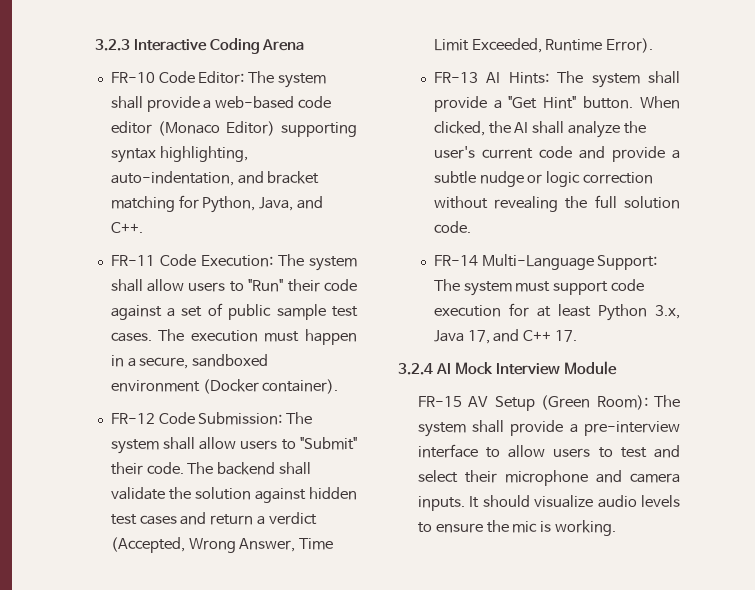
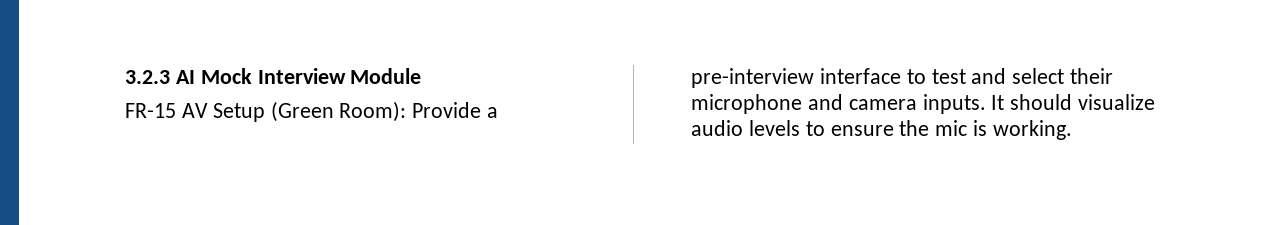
- 3.2.3 Interactive Coding Arena
- FR-10 Code Editor: The system shall provide a web-based code editor (Monaco Editor) supporting syntax highlighting, auto-indentation, and bracket matching for Python, Java, and C++.
- FR-11 Code Execution: The system shall allow users to "Run" their code against a set of public sample test cases. The execution must happen in a secure, sandboxed environment (Docker container).
- FR-12 Code Submission: The system shall allow users to "Submit" their code. The backend shall validate the solution against hidden test cases and return a verdict (Accepted, Wrong Answer, Time Limit Exceeded, Runtime Error).
- FR-13 AI Hints: The system shall provide a "Get Hint" button. When clicked, the AI shall analyze the user's current code and provide a subtle nudge or logic correction without revealing the full solution code.
- FR-14 Multi-Language Support: The system must support code execution for at least Python 3.x, Java 17, and C++ 17.
- 3.2.4 AI Mock Interview Module
+ 3.2.3 AI Mock Interview Module
- FR-15 AV Setup (Green Room): The system shall provide a pre-interview interface to allow users to test and select their microphone and camera inputs.
+ FR-15 AV Setup (Green Room): Provide a pre-interview interface to test and select their microphone and camera inputs.

